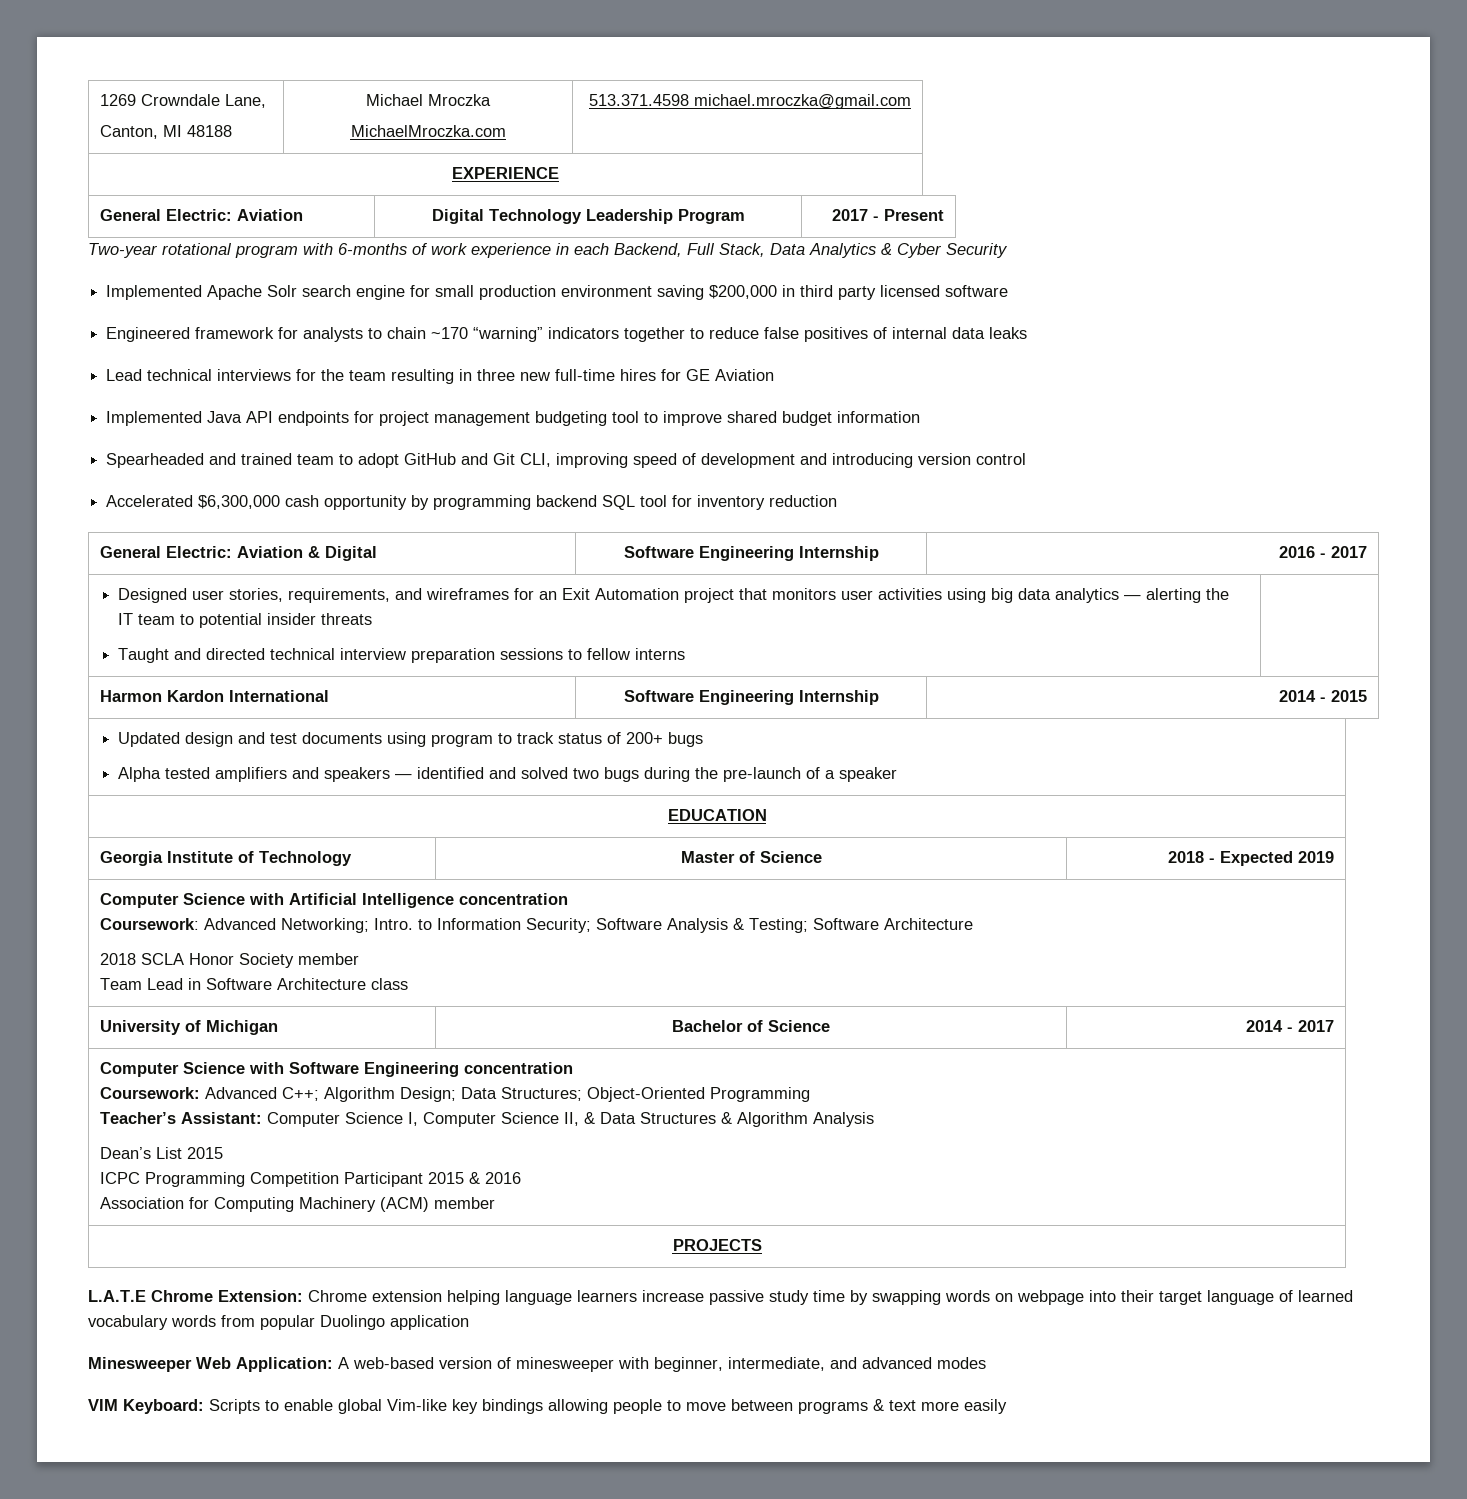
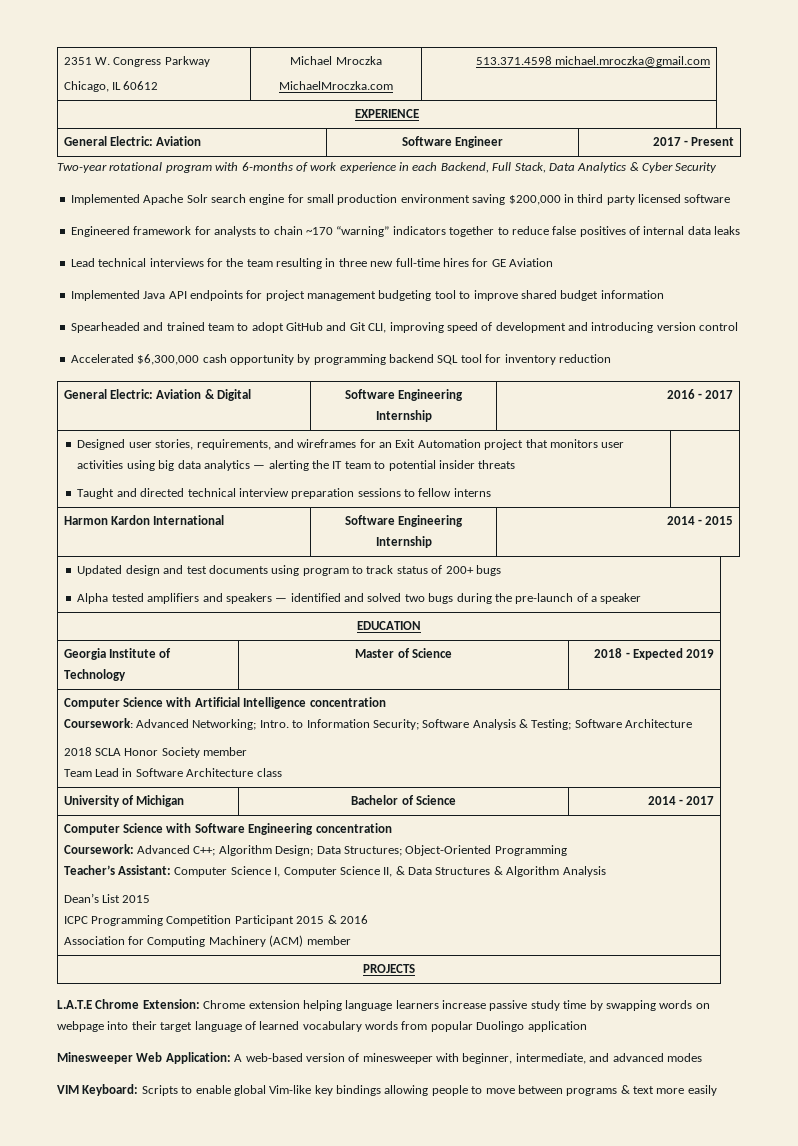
- 1269 Crowndale Lane,
- Canton, MI 48188 | Michael Mroczka
+ 2351 W. Congress Parkway
+ Chicago, IL 60612 | Michael Mroczka
- General Electric: Aviation | Digital Technology Leadership Program | 2017 - Present
+ General Electric: Aviation | Software Engineer | 2017 - Present

